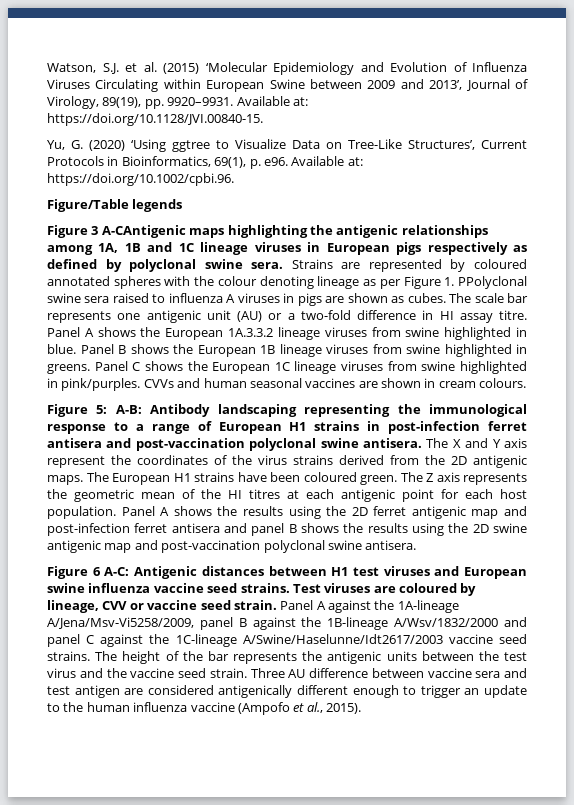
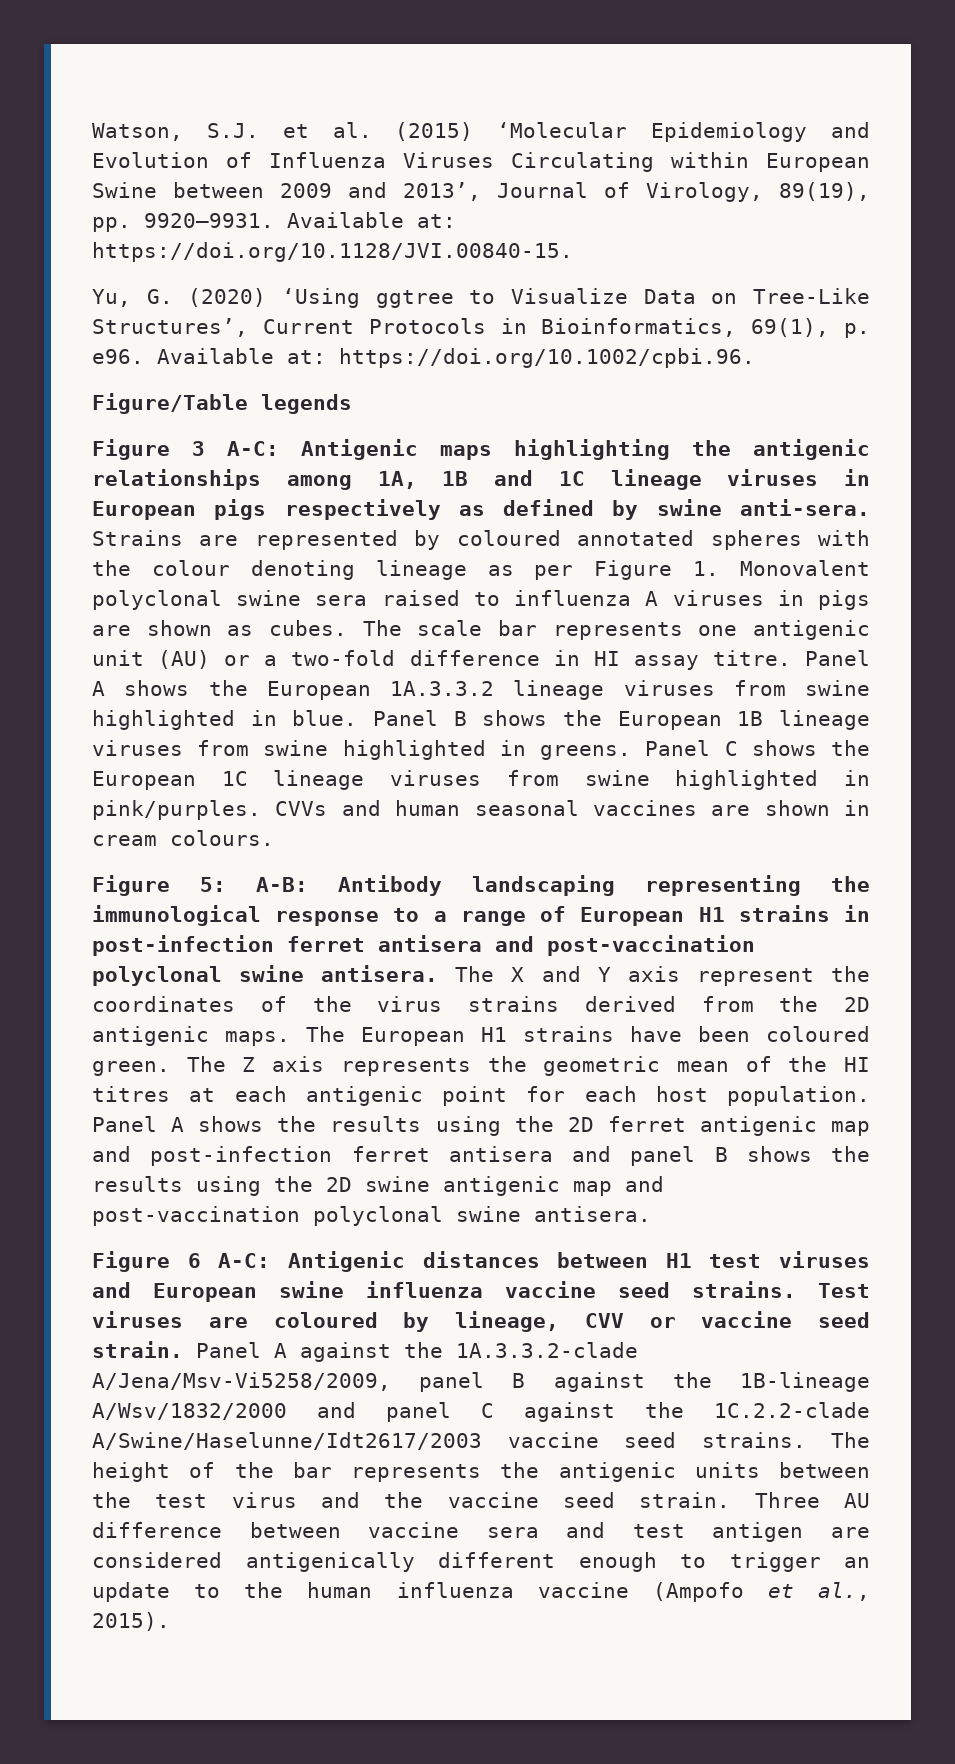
- Figure 3 A-CAntigenic maps highlighting the antigenic relationships among 1A, 1B and 1C lineage viruses in European pigs respectively as defined by polyclonal swine sera.
+ Figure 3 A-C: Antigenic maps highlighting the antigenic relationships among 1A, 1B and 1C lineage viruses in European pigs respectively as defined by swine anti-sera.
- Strains are represented by coloured annotated spheres with the colour denoting lineage as per Figure 1. PPolyclonal swine sera raised to influenza A viruses in pigs are shown as cubes.
+ Strains are represented by coloured annotated spheres with the colour denoting lineage as per Figure 1. Monovalent polyclonal swine sera raised to influenza A viruses in pigs are shown as cubes.
- Panel A against the 1A-lineage A/Jena/Msv-Vi5258/2009, panel B against the 1B-lineage A/Wsv/1832/2000 and panel C against the 1C-lineage A/Swine/Haselunne/Idt2617/2003 vaccine seed strains.
+ Panel A against the 1A.3.3.2-clade A/Jena/Msv-Vi5258/2009, panel B against the 1B-lineage A/Wsv/1832/2000 and panel C against the 1C.2.2-clade A/Swine/Haselunne/Idt2617/2003 vaccine seed strains.

